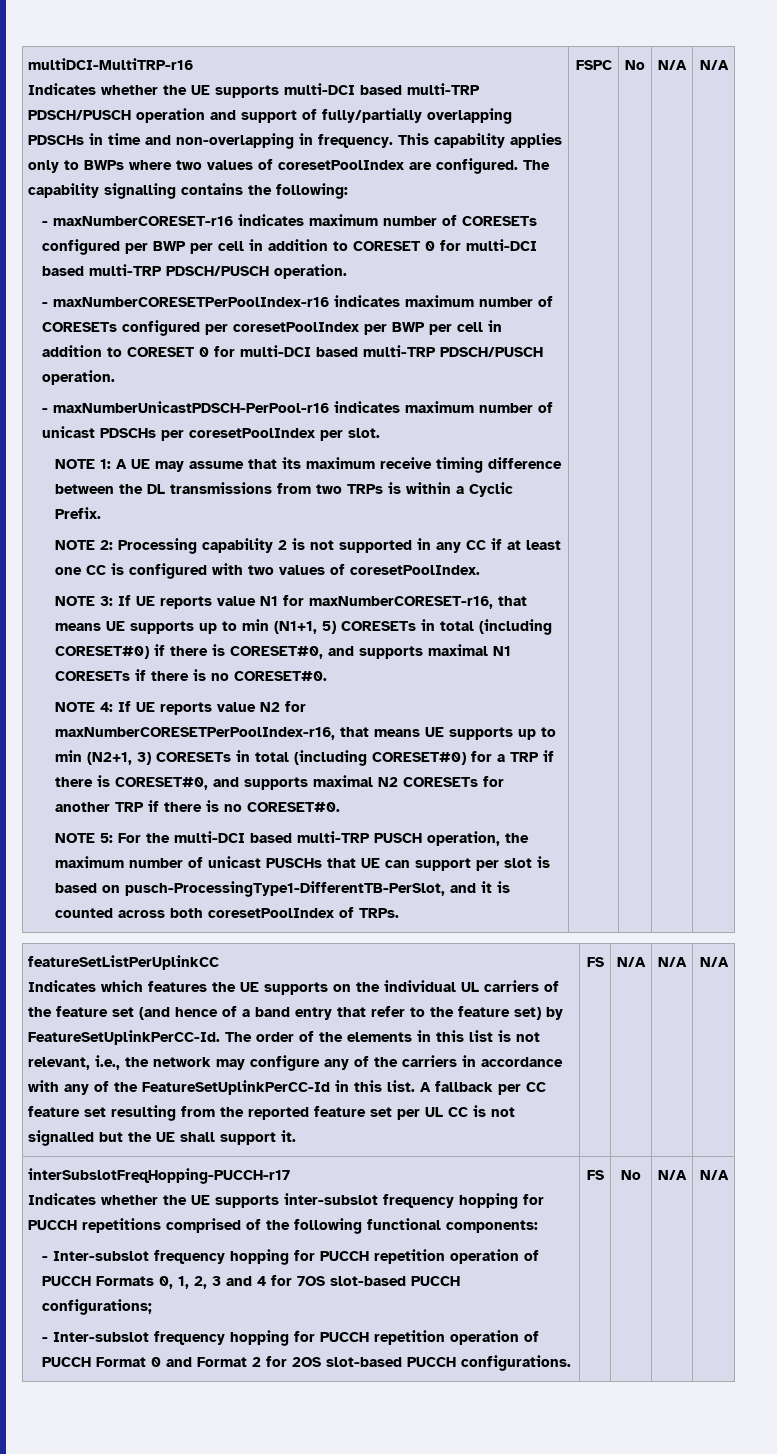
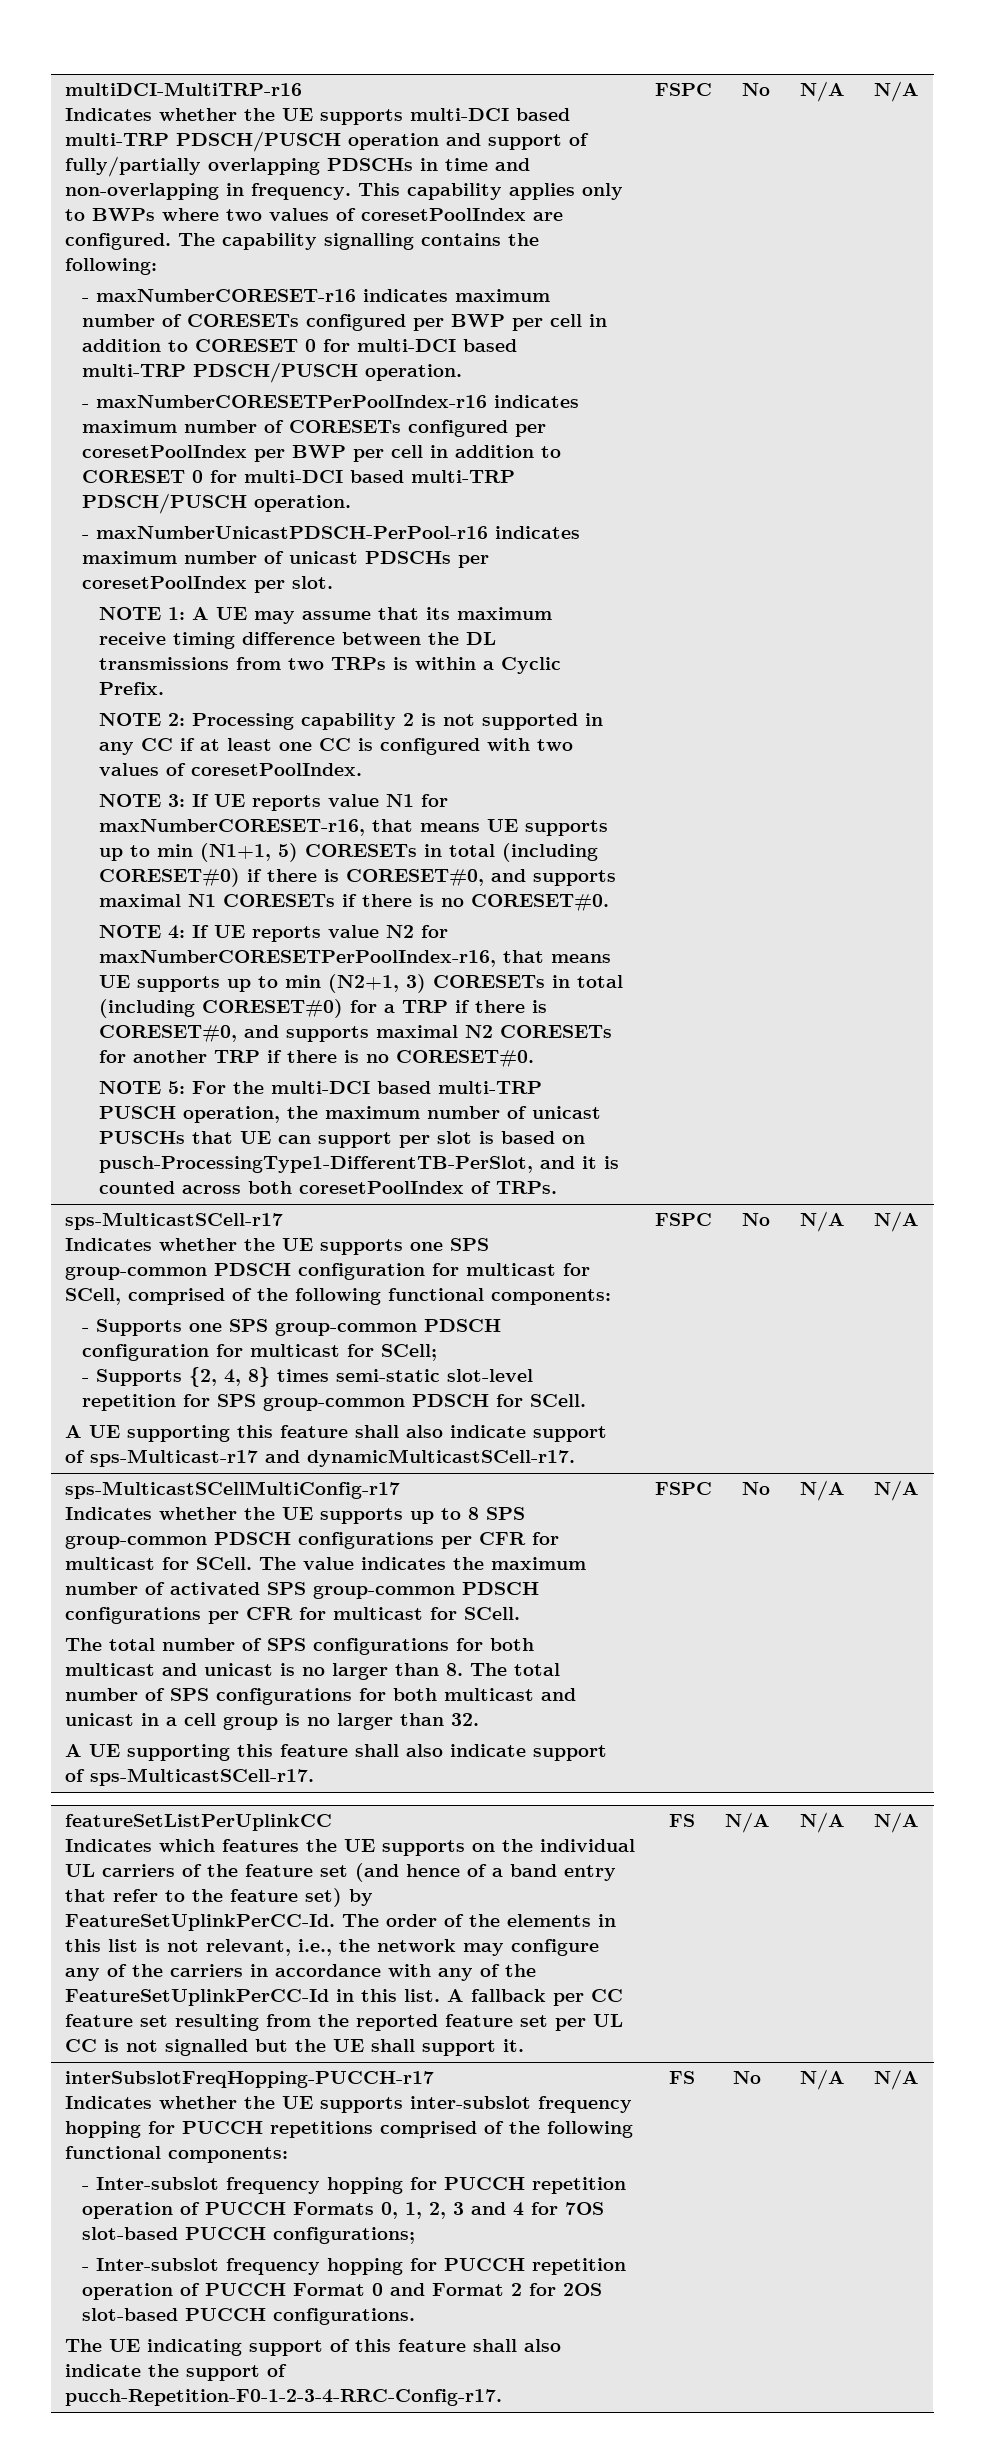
+ sps-MulticastSCell-r17
+ Indicates whether the UE supports one SPS group-common PDSCH configuration for multicast for SCell, comprised of the following functional components:
+ - Supports one SPS group-common PDSCH configuration for multicast for SCell;
+ - Supports {2, 4, 8} times semi-static slot-level repetition for SPS group-common PDSCH for SCell.
+ A UE supporting this feature shall also indicate support of sps-Multicast-r17 and dynamicMulticastSCell-r17. | FSPC | No | N/A | N/A
+ sps-MulticastSCellMultiConfig-r17
+ Indicates whether the UE supports up to 8 SPS group-common PDSCH configurations per CFR for multicast for SCell. The value indicates the maximum number of activated SPS group-common PDSCH configurations per CFR for multicast for SCell.
+ The total number of SPS configurations for both multicast and unicast is no larger than 8. The total number of SPS configurations for both multicast and unicast in a cell group is no larger than 32.
+ A UE supporting this feature shall also indicate support of sps-MulticastSCell-r17. | FSPC | No | N/A | N/A
+ The UE indicating support of this feature shall also indicate the support of pucch-Repetition-F0-1-2-3-4-RRC-Config-r17.

